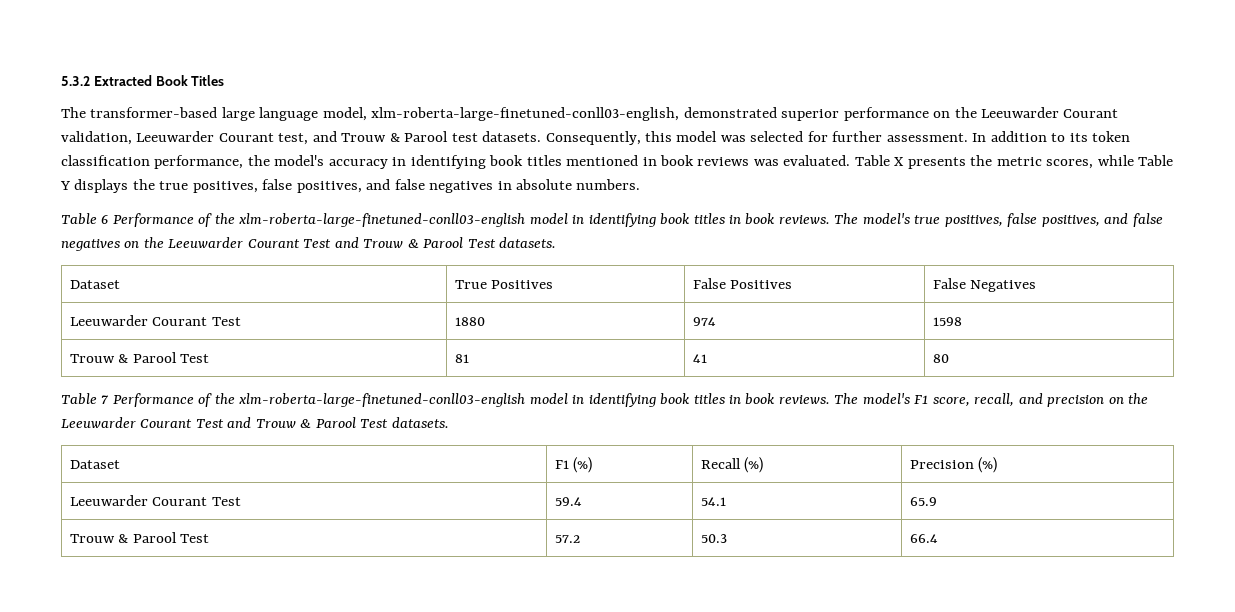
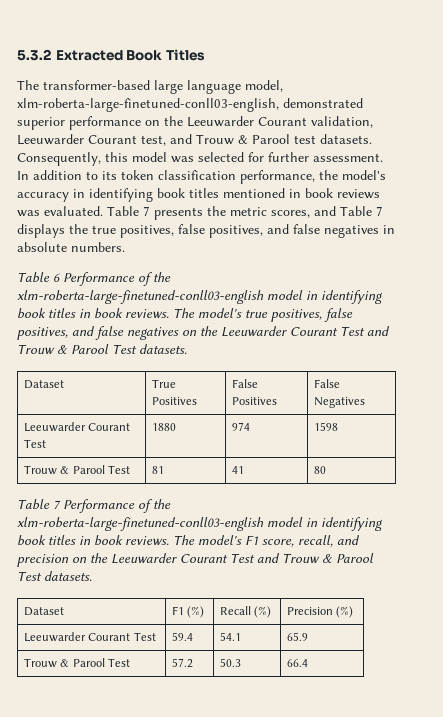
- Table X presents the metric scores, while Table Y displays the true positives, false positives, and false negatives in absolute numbers.
+ Table 7 presents the metric scores, and Table 7 displays the true positives, false positives, and false negatives in absolute numbers.

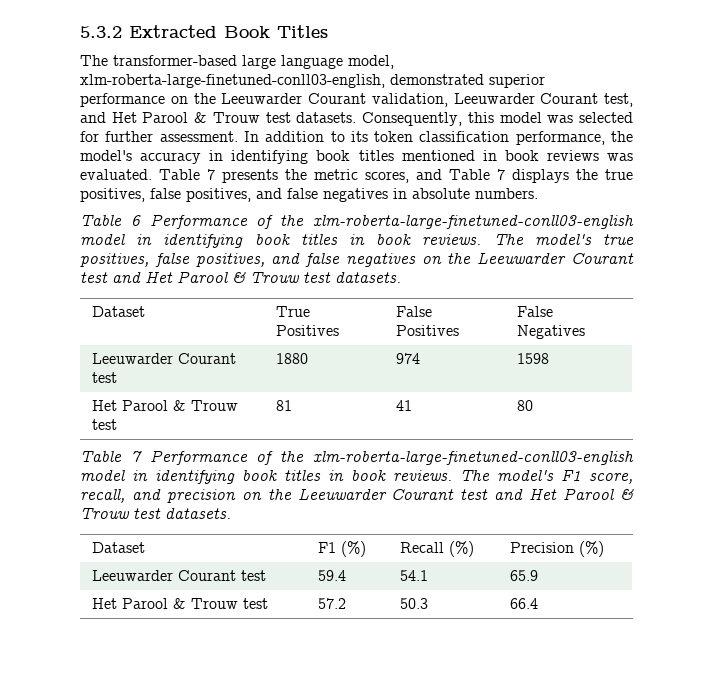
- The transformer-based large language model, xlm-roberta-large-finetuned-conll03-english, demonstrated superior performance on the Leeuwarder Courant validation, Leeuwarder Courant test, and Trouw & Parool test datasets.
+ The transformer-based large language model, xlm-roberta-large-finetuned-conll03-english, demonstrated superior performance on the Leeuwarder Courant validation, Leeuwarder Courant test, and Het Parool & Trouw test datasets.
- The model's true positives, false positives, and false negatives on the Leeuwarder Courant Test and Trouw & Parool Test datasets.
+ The model's true positives, false positives, and false negatives on the Leeuwarder Courant test and Het Parool & Trouw test datasets.
- Leeuwarder Courant Test | 1880 | 974 | 1598
+ Leeuwarder Courant test | 1880 | 974 | 1598
- Trouw & Parool Test | 81 | 41 | 80
+ Het Parool & Trouw test | 81 | 41 | 80
- The model's F1 score, recall, and precision on the Leeuwarder Courant Test and Trouw & Parool Test datasets.
+ The model's F1 score, recall, and precision on the Leeuwarder Courant test and Het Parool & Trouw test datasets.
- Leeuwarder Courant Test | 59.4 | 54.1 | 65.9
+ Leeuwarder Courant test | 59.4 | 54.1 | 65.9
- Trouw & Parool Test | 57.2 | 50.3 | 66.4
+ Het Parool & Trouw test | 57.2 | 50.3 | 66.4

